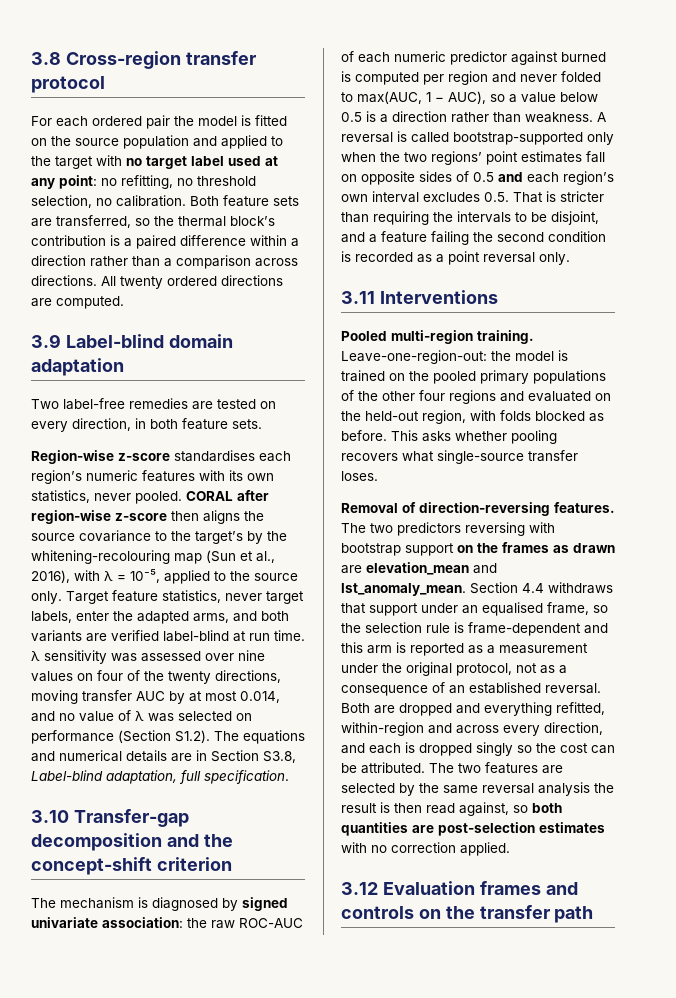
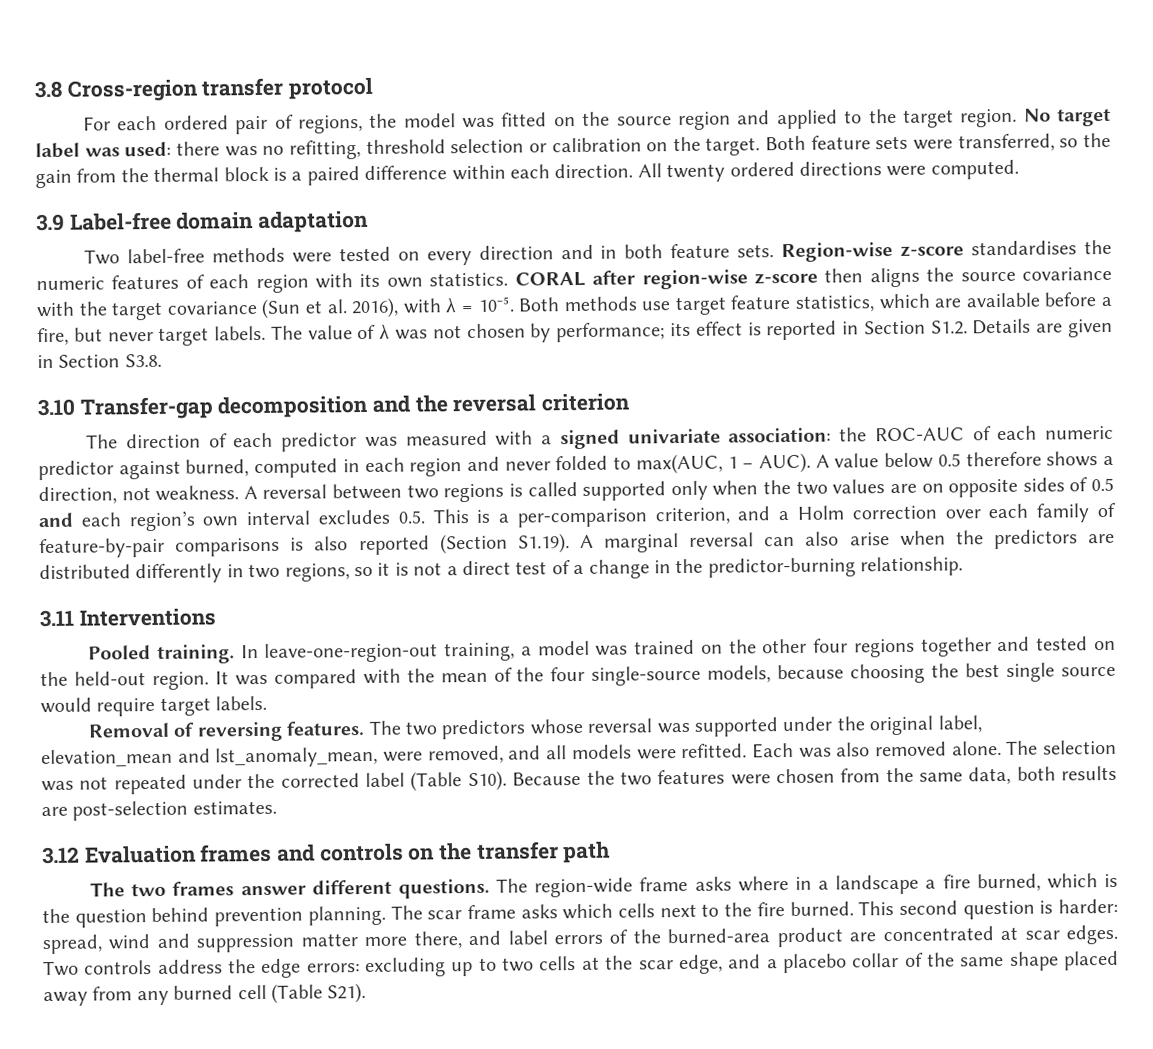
- For each ordered pair the model is fitted on the source population and applied to the target with no target label used at any point: no refitting, no threshold selection, no calibration.
+ For each ordered pair of regions, the model was fitted on the source region and applied to the target region. No target label was used: there was no refitting, threshold selection or calibration on the target.
- Both feature sets are transferred, so the thermal block’s contribution is a paired difference within a direction rather than a comparison across directions.
+ Both feature sets were transferred, so the gain from the thermal block is a paired difference within each direction.
- All twenty ordered directions are computed.
+ All twenty ordered directions were computed.
- 3.9 Label-blind domain adaptation
+ 3.9 Label-free domain adaptation
- Two label-free remedies are tested on every direction, in both feature sets.
- Region-wise z-score standardises each region’s numeric features with its own statistics, never pooled.
+ Two label-free methods were tested on every direction and in both feature sets. Region-wise z-score standardises the numeric features of each region with its own statistics.
- CORAL after region-wise z-score then aligns the source covariance to the target’s by the whitening-recolouring map (Sun et al., 2016), with λ = 10⁻⁵, applied to the source only. Target feature statistics, never target labels, enter the adapted arms, and both variants are verified label-blind at run time. λ sensitivity was assessed over nine values on four of the twenty directions, moving transfer AUC by at most 0.014, and no value of λ was selected on performance (Section S1.2). The equations and numerical details are in Section S3.8, Label-blind adaptation, full specification.
+ CORAL after region-wise z-score then aligns the source covariance with the target covariance (Sun et al. 2016), with λ = 10⁻⁵. Both methods use target feature statistics, which are available before a fire, but never target labels. The value of λ was not chosen by performance; its effect is reported in Section S1.2. Details are given in Section S3.8.
- 3.10 Transfer-gap decomposition and the concept-shift criterion
+ 3.10 Transfer-gap decomposition and the reversal criterion
- The mechanism is diagnosed by signed univariate association: the raw ROC-AUC of each numeric predictor against burned is computed per region and never folded to max(AUC, 1 − AUC), so a value below 0.5 is a direction rather than weakness. A reversal is called bootstrap-supported only when the two regions’ point estimates fall on opposite sides of 0.5 and each region’s own interval excludes 0.5. That is stricter than requiring the intervals to be disjoint, and a feature failing the second condition is recorded as a point reversal only.
+ The direction of each predictor was measured with a signed univariate association: the ROC-AUC of each numeric predictor against burned, computed in each region and never folded to max(AUC, 1 − AUC). A value below 0.5 therefore shows a direction, not weakness. A reversal between two regions is called supported only when the two values are on opposite sides of 0.5 and each region’s own interval excludes 0.5. This is a per-comparison criterion, and a Holm correction over each family of feature-by-pair comparisons is also reported (Section S1.19). A marginal reversal can also arise when the predictors are distributed differently in two regions, so it is not a direct test of a change in the predictor-burning relationship.
  3.11 Interventions
- Pooled multi-region training. Leave-one-region-out: the model is trained on the pooled primary populations of the other four regions and evaluated on the held-out region, with folds blocked as before. This asks whether pooling recovers what single-source transfer loses.
+ Pooled training. In leave-one-region-out training, a model was trained on the other four regions together and tested on the held-out region. It was compared with the mean of the four single-source models, because choosing the best single source would require target labels.
- Removal of direction-reversing features.
+ Removal of reversing features.
- The two predictors reversing with bootstrap support on the frames as drawn are elevation_mean and lst_anomaly_mean. Section 4.4 withdraws that support under an equalised frame, so the selection rule is frame-dependent and this arm is reported as a measurement under the original protocol, not as a consequence of an established reversal. Both are dropped and everything refitted, within-region and across every direction, and each is dropped singly so the cost can be attributed. The two features are selected by the same reversal analysis the result is then read against, so both quantities are post-selection estimates with no correction applied.
+ The two predictors whose reversal was supported under the original label, elevation_mean and lst_anomaly_mean, were removed, and all models were refitted. Each was also removed alone. The selection was not repeated under the corrected label (Table S10). Because the two features were chosen from the same data, both results are post-selection estimates.
+ The two frames answer different questions. The region-wide frame asks where in a landscape a fire burned, which is the question behind prevention planning. The scar frame asks which cells next to the fire burned. This second question is harder: spread, wind and suppression matter more there, and label errors of the burned-area product are concentrated at scar edges. Two controls address the edge errors: excluding up to two cells at the scar edge, and a placebo collar of the same shape placed away from any burned cell (Table S21).

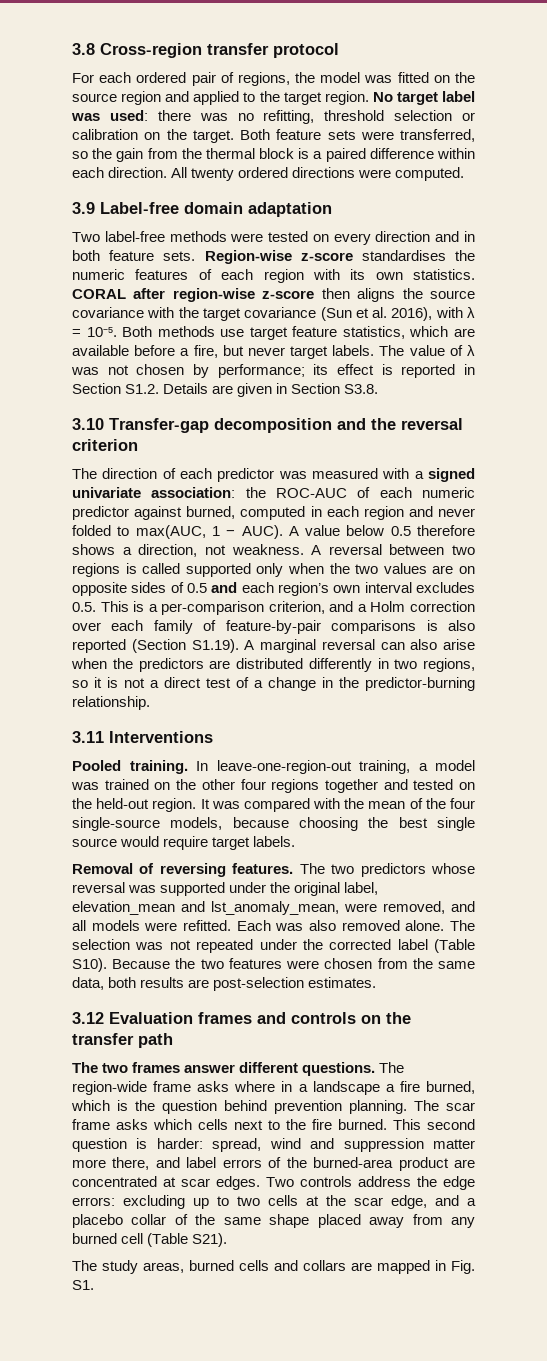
+ The study areas, burned cells and collars are mapped in Fig. S1.

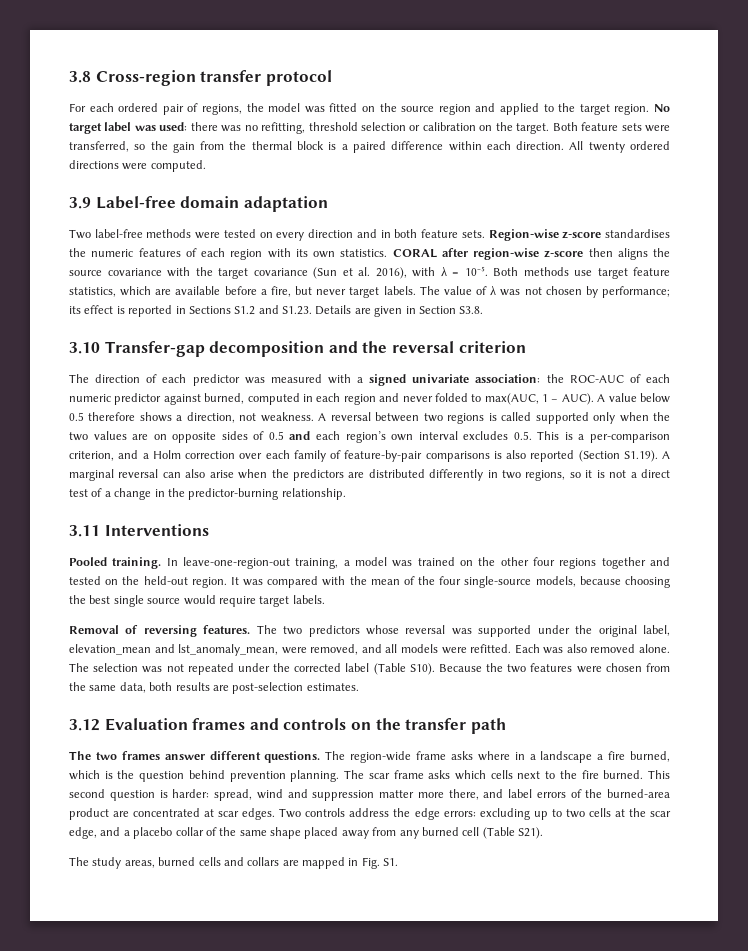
- The value of λ was not chosen by performance; its effect is reported in Section S1.2. Details are given in Section S3.8.
+ The value of λ was not chosen by performance; its effect is reported in Sections S1.2 and S1.23. Details are given in Section S3.8.

